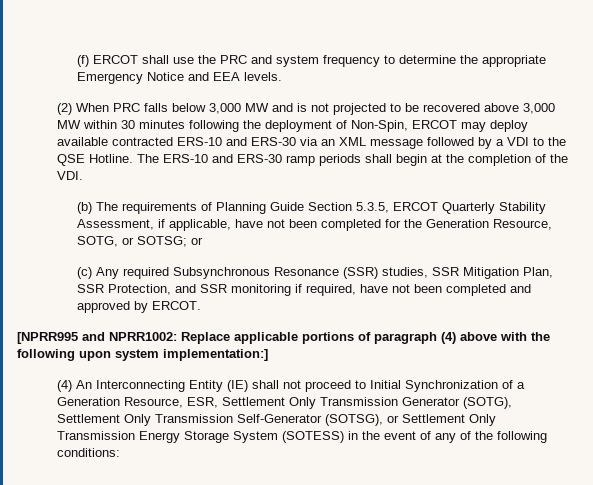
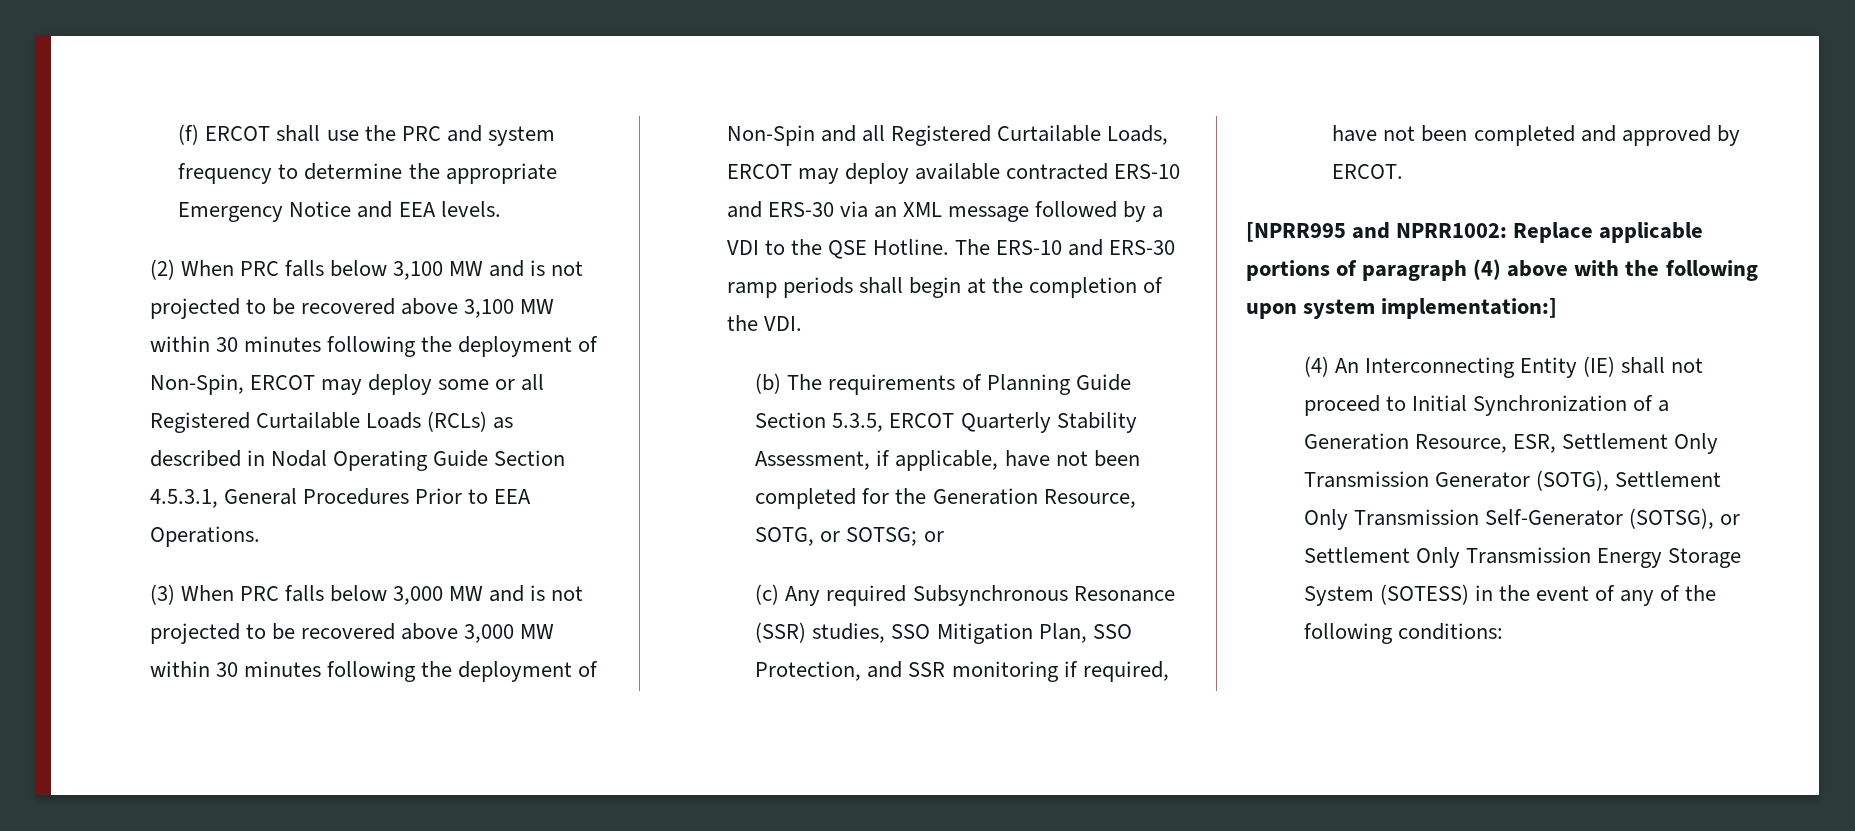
- (2) When PRC falls below 3,000 MW and is not projected to be recovered above 3,000 MW within 30 minutes following the deployment of Non-Spin, ERCOT may deploy available contracted ERS-10 and ERS-30 via an XML message followed by a VDI to the QSE Hotline.
+ (2) When PRC falls below 3,100 MW and is not projected to be recovered above 3,100 MW within 30 minutes following the deployment of Non-Spin, ERCOT may deploy some or all Registered Curtailable Loads (RCLs) as described in Nodal Operating Guide Section 4.5.3.1, General Procedures Prior to EEA Operations.
+ (3) When PRC falls below 3,000 MW and is not projected to be recovered above 3,000 MW within 30 minutes following the deployment of Non-Spin and all Registered Curtailable Loads, ERCOT may deploy available contracted ERS-10 and ERS-30 via an XML message followed by a VDI to the QSE Hotline.
- (c) Any required Subsynchronous Resonance (SSR) studies, SSR Mitigation Plan, SSR Protection, and SSR monitoring if required, have not been completed and approved by ERCOT.
+ (c) Any required Subsynchronous Resonance (SSR) studies, SSO Mitigation Plan, SSO Protection, and SSR monitoring if required, have not been completed and approved by ERCOT.

